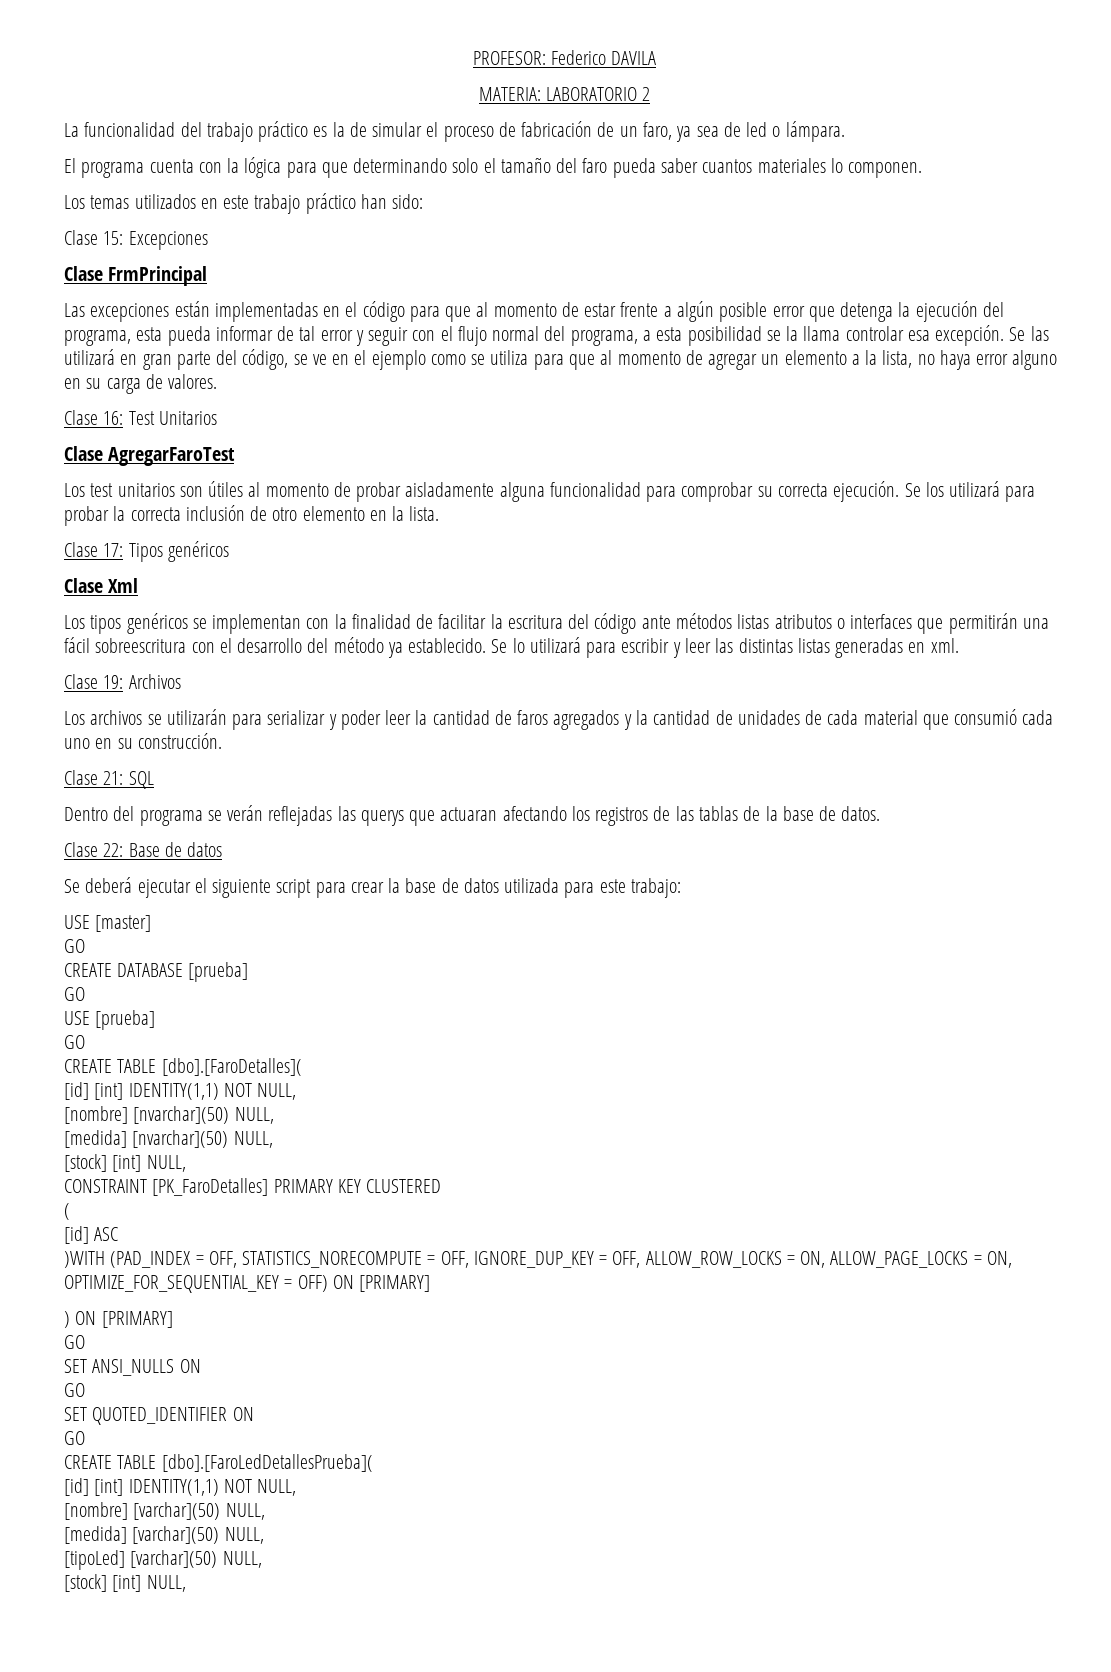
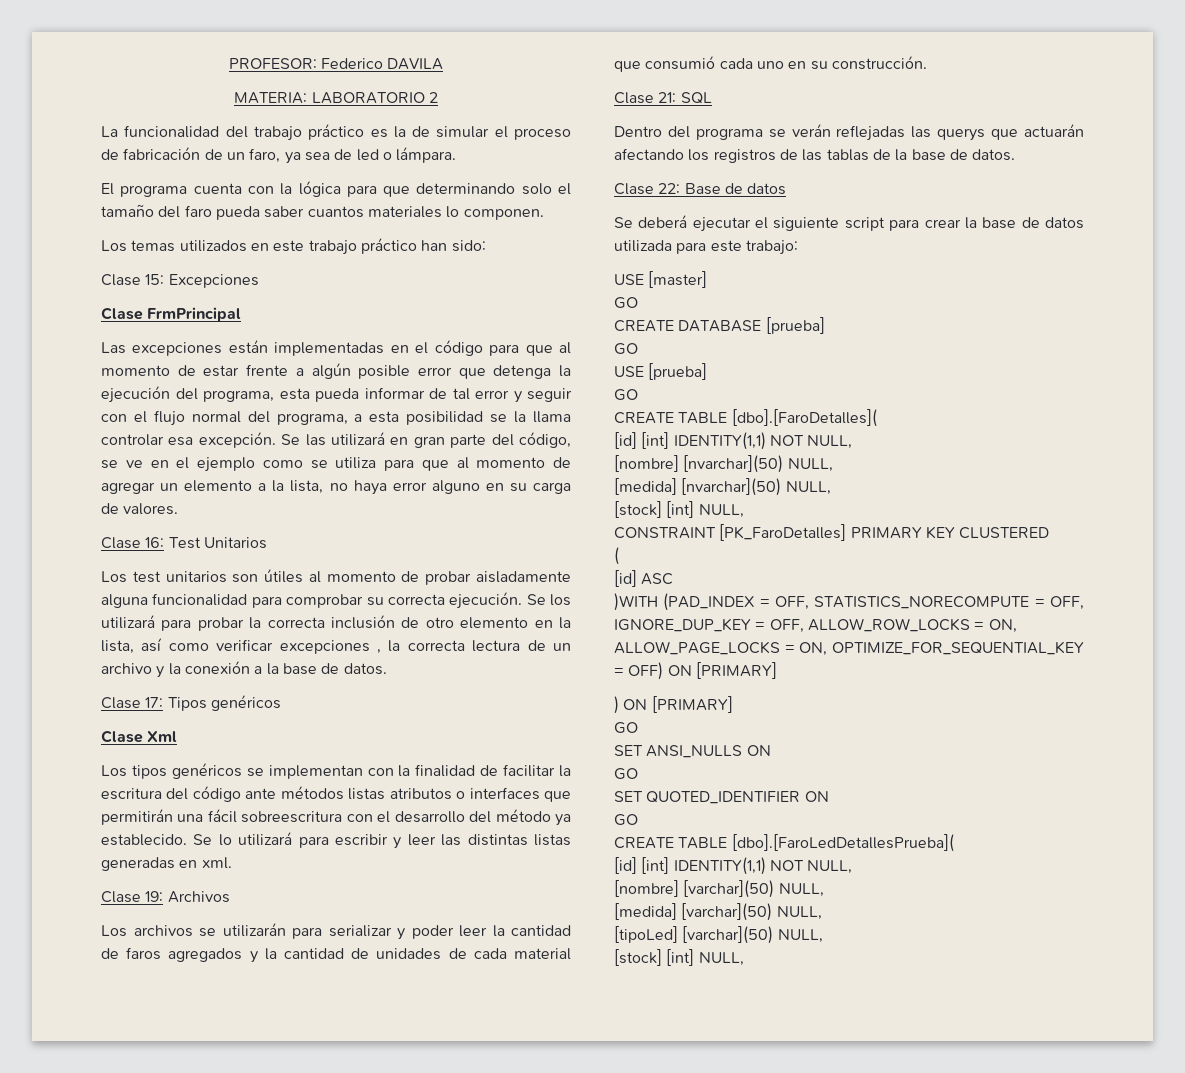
- Clase AgregarFaroTest
- Se los utilizará para probar la correcta inclusión de otro elemento en la lista.
+ Se los utilizará para probar la correcta inclusión de otro elemento en la lista, así como verificar excepciones , la correcta lectura de un archivo y la conexión a la base de datos.
- Dentro del programa se verán reflejadas las querys que actuaran afectando los registros de las tablas de la base de datos.
+ Dentro del programa se verán reflejadas las querys que actuarán afectando los registros de las tablas de la base de datos.

